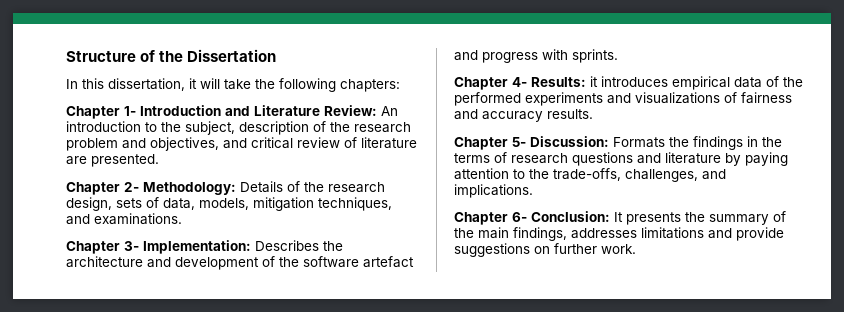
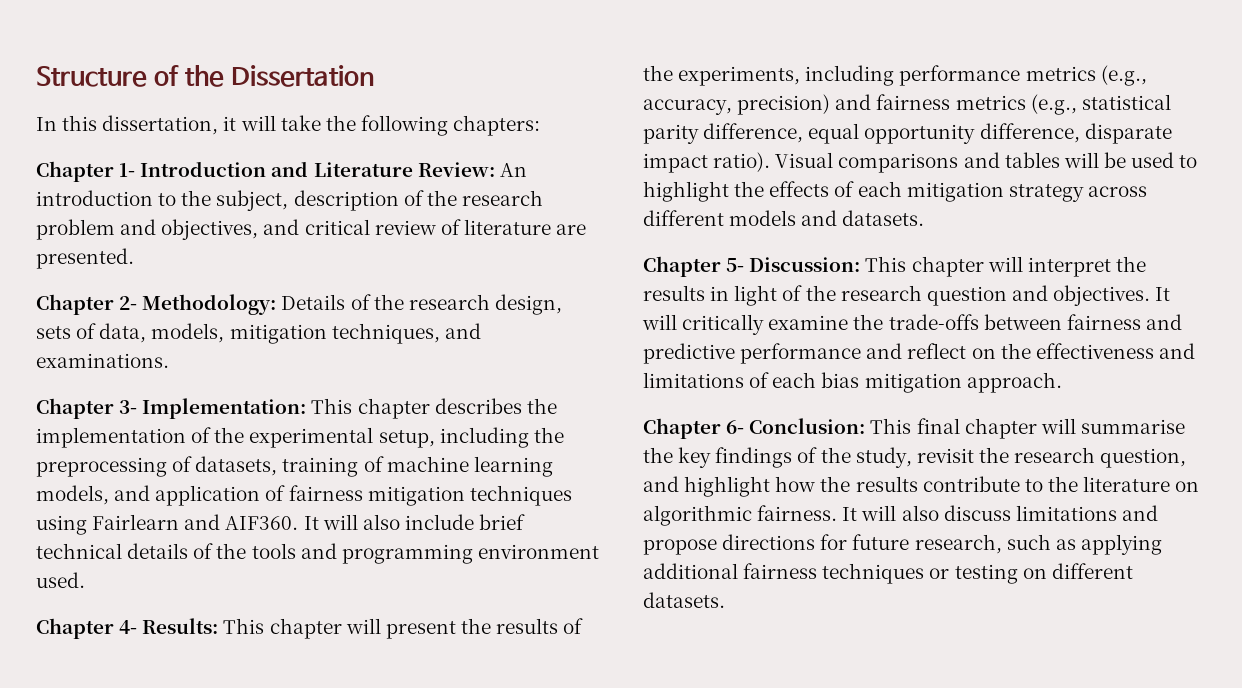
- Chapter 3- Implementation: Describes the architecture and development of the software artefact and progress with sprints.
- Chapter 4- Results: it introduces empirical data of the performed experiments and visualizations of fairness and accuracy results.
- Chapter 5- Discussion: Formats the findings in the terms of research questions and literature by paying attention to the trade-offs, challenges, and implications.
- Chapter 6- Conclusion: It presents the summary of the main findings, addresses limitations and provide suggestions on further work.
+ Chapter 3- Implementation: This chapter describes the implementation of the experimental setup, including the preprocessing of datasets, training of machine learning models, and application of fairness mitigation techniques using Fairlearn and AIF360. It will also include brief technical details of the tools and programming environment used.
+ Chapter 4- Results: This chapter will present the results of the experiments, including performance metrics (e.g., accuracy, precision) and fairness metrics (e.g., statistical parity difference, equal opportunity difference, disparate impact ratio). Visual comparisons and tables will be used to highlight the effects of each mitigation strategy across different models and datasets.
+ Chapter 5- Discussion: This chapter will interpret the results in light of the research question and objectives. It will critically examine the trade-offs between fairness and predictive performance and reflect on the effectiveness and limitations of each bias mitigation approach.
+ Chapter 6- Conclusion: This final chapter will summarise the key findings of the study, revisit the research question, and highlight how the results contribute to the literature on algorithmic fairness. It will also discuss limitations and propose directions for future research, such as applying additional fairness techniques or testing on different datasets.

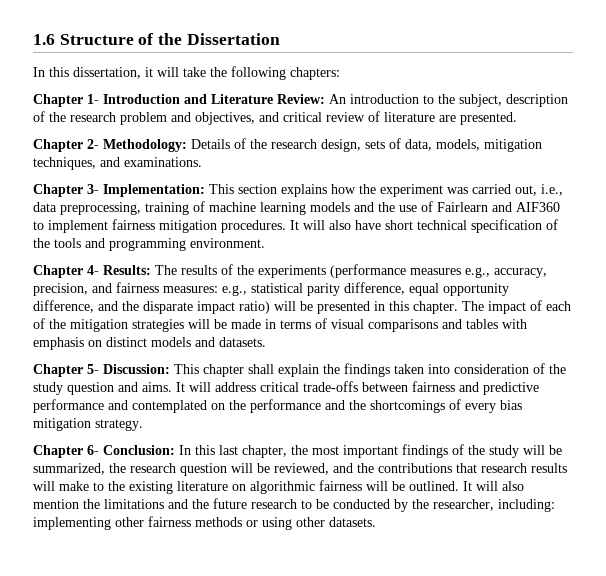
- Structure of the Dissertation
+ 1.6 Structure of the Dissertation
- Chapter 3- Implementation: This chapter describes the implementation of the experimental setup, including the preprocessing of datasets, training of machine learning models, and application of fairness mitigation techniques using Fairlearn and AIF360. It will also include brief technical details of the tools and programming environment used.
+ Chapter 3- Implementation: This section explains how the experiment was carried out, i.e., data preprocessing, training of machine learning models and the use of Fairlearn and AIF360 to implement fairness mitigation procedures. It will also have short technical specification of the tools and programming environment.
- Chapter 4- Results: This chapter will present the results of the experiments, including performance metrics (e.g., accuracy, precision) and fairness metrics (e.g., statistical parity difference, equal opportunity difference, disparate impact ratio). Visual comparisons and tables will be used to highlight the effects of each mitigation strategy across different models and datasets.
+ Chapter 4- Results: The results of the experiments (performance measures e.g., accuracy, precision, and fairness measures: e.g., statistical parity difference, equal opportunity difference, and the disparate impact ratio) will be presented in this chapter. The impact of each of the mitigation strategies will be made in terms of visual comparisons and tables with emphasis on distinct models and datasets.
- Chapter 5- Discussion: This chapter will interpret the results in light of the research question and objectives. It will critically examine the trade-offs between fairness and predictive performance and reflect on the effectiveness and limitations of each bias mitigation approach.
+ Chapter 5- Discussion: This chapter shall explain the findings taken into consideration of the study question and aims. It will address critical trade-offs between fairness and predictive performance and contemplated on the performance and the shortcomings of every bias mitigation strategy.
- Chapter 6- Conclusion: This final chapter will summarise the key findings of the study, revisit the research question, and highlight how the results contribute to the literature on algorithmic fairness. It will also discuss limitations and propose directions for future research, such as applying additional fairness techniques or testing on different datasets.
+ Chapter 6- Conclusion: In this last chapter, the most important findings of the study will be summarized, the research question will be reviewed, and the contributions that research results will make to the existing literature on algorithmic fairness will be outlined. It will also mention the limitations and the future research to be conducted by the researcher, including: implementing other fairness methods or using other datasets.

